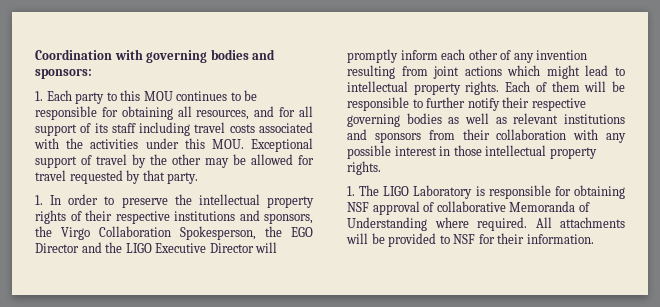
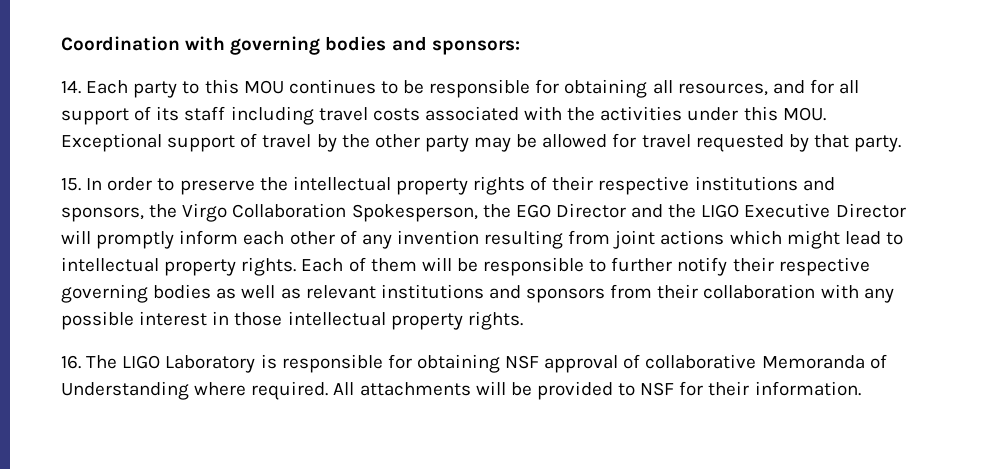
- 1. Each party to this MOU continues to be responsible for obtaining all resources, and for all support of its staff including travel costs associated with the activities under this MOU. Exceptional support of travel by the other may be allowed for travel requested by that party.
+ 14. Each party to this MOU continues to be responsible for obtaining all resources, and for all support of its staff including travel costs associated with the activities under this MOU. Exceptional support of travel by the other party may be allowed for travel requested by that party.
- 1. In order to preserve the intellectual property rights of their respective institutions and sponsors, the Virgo Collaboration Spokesperson, the EGO Director and the LIGO Executive Director will promptly inform each other of any invention resulting from joint actions which might lead to intellectual property rights.
+ 15. In order to preserve the intellectual property rights of their respective institutions and sponsors, the Virgo Collaboration Spokesperson, the EGO Director and the LIGO Executive Director will promptly inform each other of any invention resulting from joint actions which might lead to intellectual property rights.
- 1. The LIGO Laboratory is responsible for obtaining NSF approval of collaborative Memoranda of Understanding where required.
+ 16. The LIGO Laboratory is responsible for obtaining NSF approval of collaborative Memoranda of Understanding where required.

